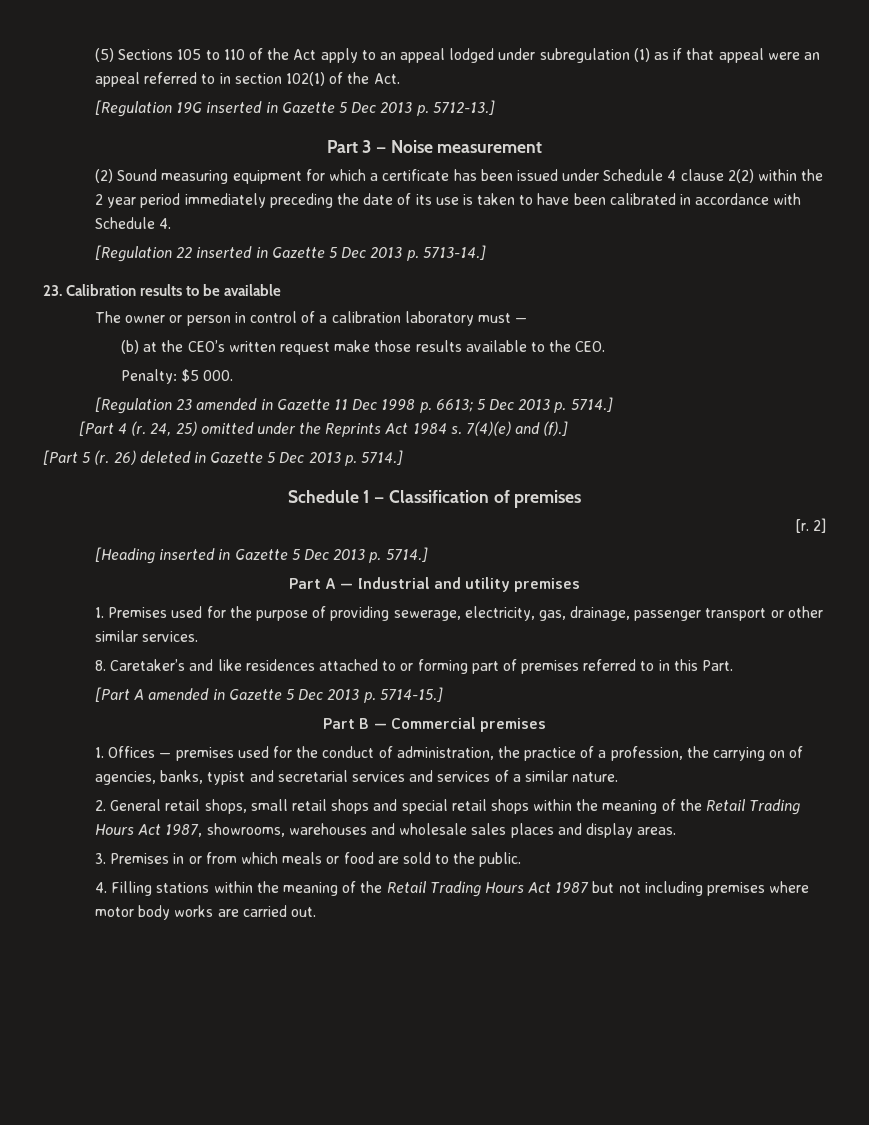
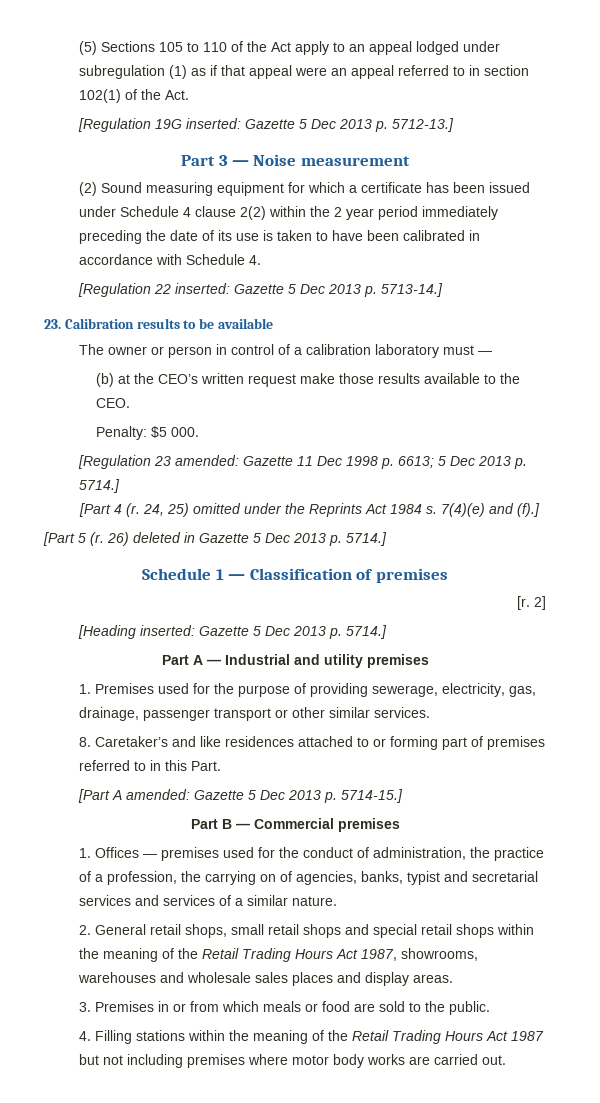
- [Regulation 19G inserted in Gazette 5 Dec 2013 p. 5712-13.]
+ [Regulation 19G inserted: Gazette 5 Dec 2013 p. 5712-13.]
- [Regulation 22 inserted in Gazette 5 Dec 2013 p. 5713-14.]
+ [Regulation 22 inserted: Gazette 5 Dec 2013 p. 5713-14.]
- [Regulation 23 amended in Gazette 11 Dec 1998 p. 6613; 5 Dec 2013 p. 5714.]
+ [Regulation 23 amended: Gazette 11 Dec 1998 p. 6613; 5 Dec 2013 p. 5714.]
- [Heading inserted in Gazette 5 Dec 2013 p. 5714.]
+ [Heading inserted: Gazette 5 Dec 2013 p. 5714.]
- [Part A amended in Gazette 5 Dec 2013 p. 5714-15.]
+ [Part A amended: Gazette 5 Dec 2013 p. 5714-15.]

